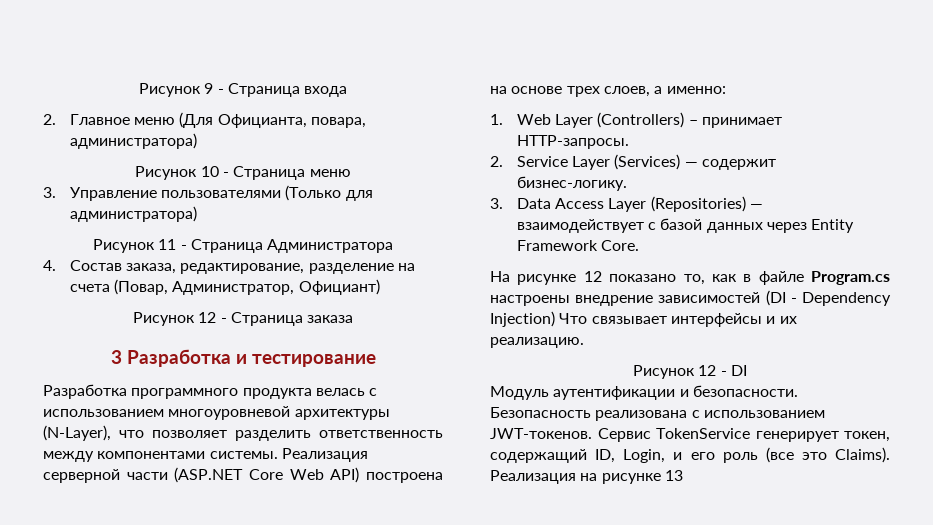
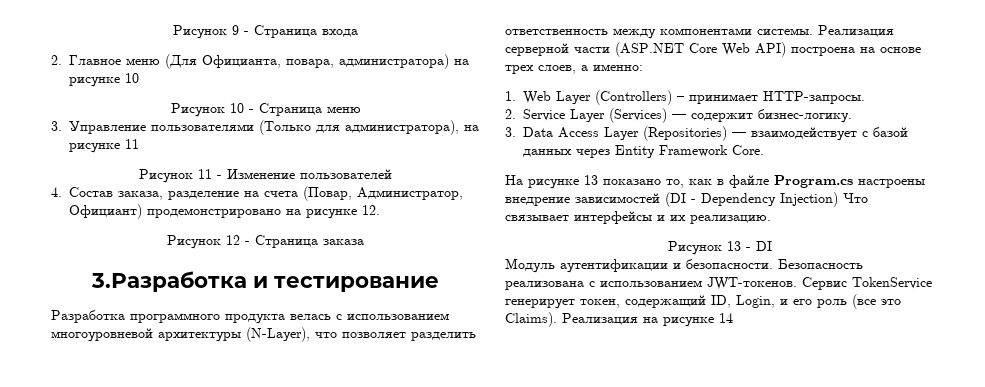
- 2. Главное меню (Для Официанта, повара, администратора)
+ 2. Главное меню (Для Официанта, повара, администратора) на рисунке 10
- 3. Управление пользователями (Только для администратора)
+ 3. Управление пользователями (Только для администратора), на рисунке 11
- Рисунок 11 - Страница Администратора
+ Рисунок 11 - Изменение пользователей
- 4. Состав заказа, редактирование, разделение на счета (Повар, Администратор, Официант)
+ 4. Состав заказа, разделение на счета (Повар, Администратор, Официант) продемонстрировано на рисунке 12.
- 3 Разработка и тестирование
+ 3.Разработка и тестирование
- На рисунке 12 показано то, как в файле Program.cs настроены внедрение зависимостей (DI - Dependency Injection) Что связывает интерфейсы и их реализацию.
+ На рисунке 13 показано то, как в файле Program.cs настроены внедрение зависимостей (DI - Dependency Injection) Что связывает интерфейсы и их реализацию.
- Рисунок 12 - DI
+ Рисунок 13 - DI
- Реализация на рисунке 13
+ Реализация на рисунке 14

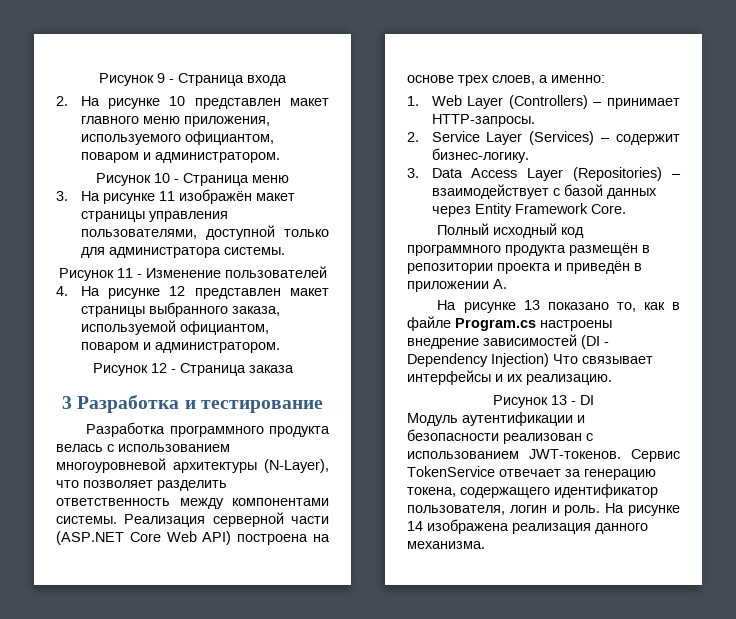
- 2. Главное меню (Для Официанта, повара, администратора) на рисунке 10
+ 2. На рисунке 10 представлен макет главного меню приложения, используемого официантом, поваром и администратором.
- 3. Управление пользователями (Только для администратора), на рисунке 11
+ 3. На рисунке 11 изображён макет страницы управления пользователями, доступной только для администратора системы.
- 4. Состав заказа, разделение на счета (Повар, Администратор, Официант) продемонстрировано на рисунке 12.
+ 4. На рисунке 12 представлен макет страницы выбранного заказа, используемой официантом, поваром и администратором.
- 3.Разработка и тестирование
+ 3 Разработка и тестирование
- 2. Service Layer (Services) — содержит бизнес-логику.
+ 2. Service Layer (Services) – содержит бизнес-логику.
- 3. Data Access Layer (Repositories) — взаимодействует с базой данных через Entity Framework Core.
+ 3. Data Access Layer (Repositories) – взаимодействует с базой данных через Entity Framework Core.
+ Полный исходный код программного продукта размещён в репозитории проекта и приведён в приложении А.
- Модуль аутентификации и безопасности. Безопасность реализована с использованием JWT-токенов.
+ Модуль аутентификации и безопасности реализован с использованием JWT-токенов.
- Сервис TokenService генерирует токен, содержащий ID, Login, и его роль (все это Claims). Реализация на рисунке 14
+ Сервис TokenService отвечает за генерацию токена, содержащего идентификатор пользователя, логин и роль. На рисунке 14 изображена реализация данного механизма.

